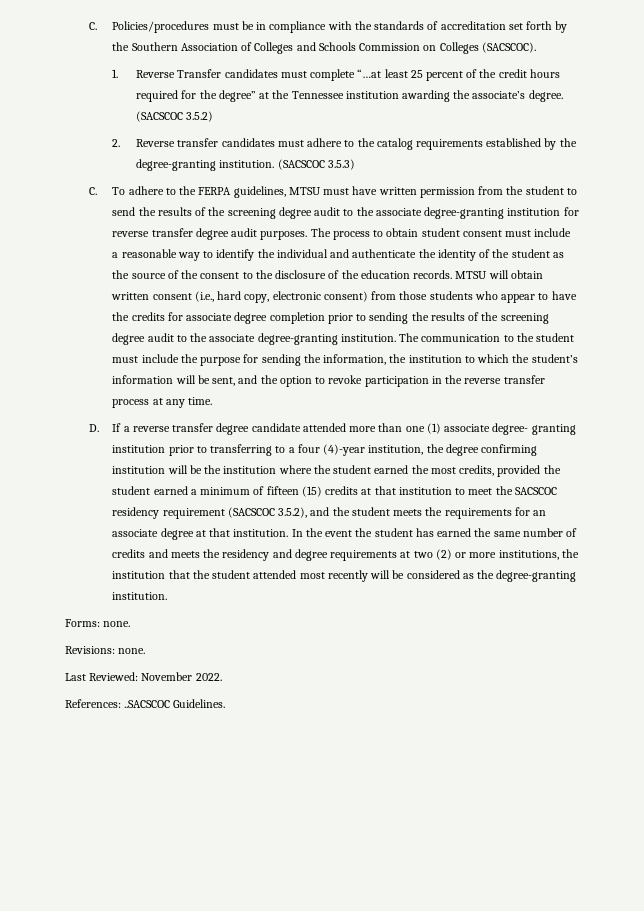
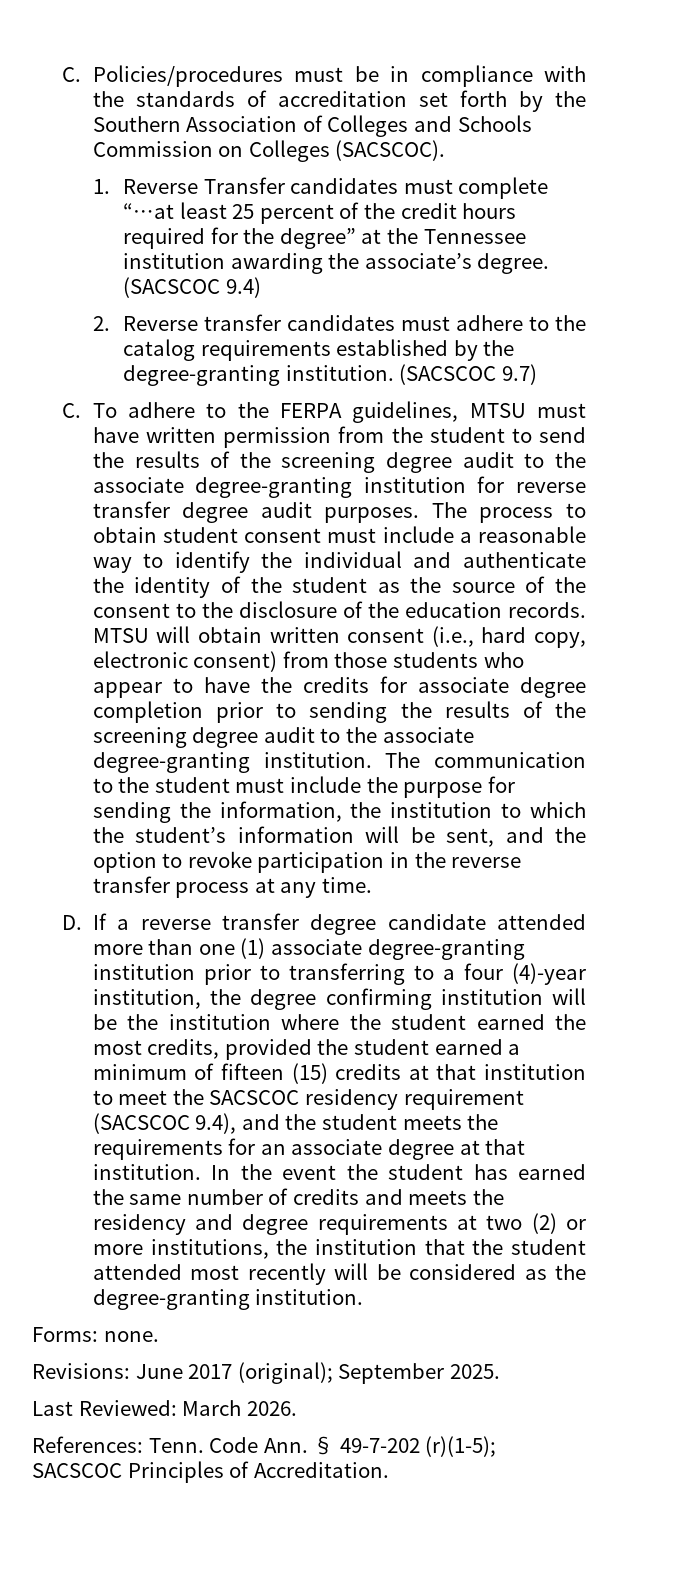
- (SACSCOC 3.5.2)
+ (SACSCOC 9.4)
- (SACSCOC 3.5.3)
+ (SACSCOC 9.7)
- D. If a reverse transfer degree candidate attended more than one (1) associate degree- granting institution prior to transferring to a four (4)-year institution, the degree confirming institution will be the institution where the student earned the most credits, provided the student earned a minimum of fifteen (15) credits at that institution to meet the SACSCOC residency requirement (SACSCOC 3.5.2), and the student meets the requirements for an associate degree at that institution.
+ D. If a reverse transfer degree candidate attended more than one (1) associate degree-granting institution prior to transferring to a four (4)-year institution, the degree confirming institution will be the institution where the student earned the most credits, provided the student earned a minimum of fifteen (15) credits at that institution to meet the SACSCOC residency requirement (SACSCOC 9.4), and the student meets the requirements for an associate degree at that institution.
- Revisions: none.
+ Revisions: June 2017 (original); September 2025.
- Last Reviewed: November 2022.
+ Last Reviewed: March 2026.
- References: ..SACSCOC Guidelines.
+ References: Tenn. Code Ann. § 49-7-202 (r)(1-5); SACSCOC Principles of Accreditation.

